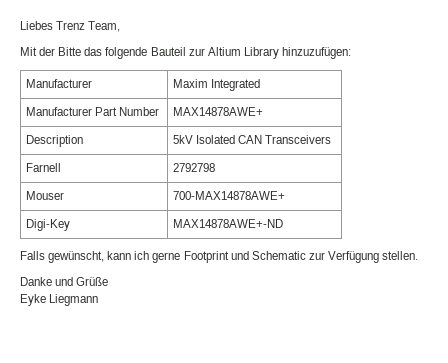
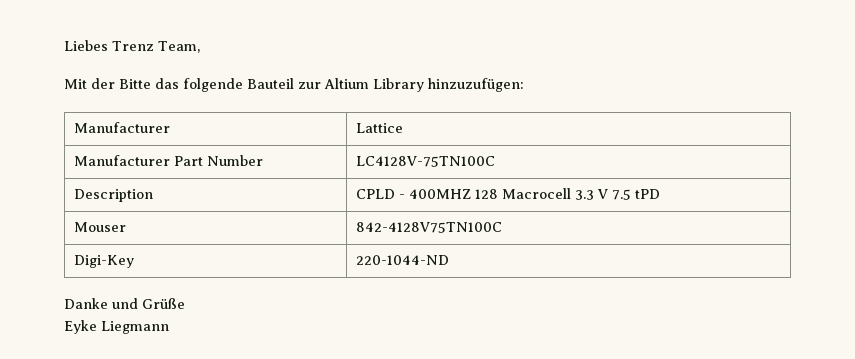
- Manufacturer | Maxim Integrated
+ Manufacturer | Lattice
- Manufacturer Part Number | MAX14878AWE+
+ Manufacturer Part Number | LC4128V-75TN100C
- Description | 5kV Isolated CAN Transceivers
- Farnell | 2792798
+ Description | CPLD - 400MHZ 128 Macrocell 3.3 V 7.5 tPD
- Mouser | 700-MAX14878AWE+
+ Mouser | 842-4128V75TN100C
- Digi-Key | MAX14878AWE+-ND
- Falls gewünscht, kann ich gerne Footprint und Schematic zur Verfügung stellen.
+ Digi-Key | 220-1044-ND

